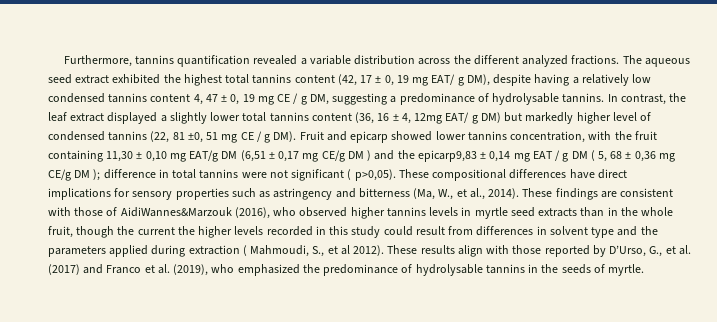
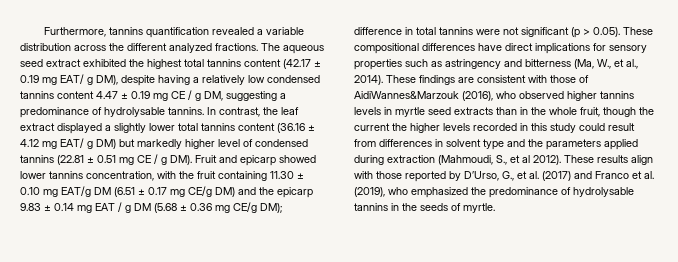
- The aqueous seed extract exhibited the highest total tannins content (42, 17 ± 0, 19 mg EAT/ g DM), despite having a relatively low condensed tannins content 4, 47 ± 0, 19 mg CE / g DM, suggesting a predominance of hydrolysable tannins.
+ The aqueous seed extract exhibited the highest total tannins content (42.17 ± 0.19 mg EAT/ g DM), despite having a relatively low condensed tannins content 4.47 ± 0.19 mg CE / g DM, suggesting a predominance of hydrolysable tannins.
- In contrast, the leaf extract displayed a slightly lower total tannins content (36, 16 ± 4, 12mg EAT/ g DM) but markedly higher level of condensed tannins (22, 81 ±0, 51 mg CE / g DM). Fruit and epicarp showed lower tannins concentration, with the fruit containing 11,30 ± 0,10 mg EAT/g DM (6,51 ± 0,17 mg CE/g DM ) and the epicarp9,83 ± 0,14 mg EAT / g DM ( 5, 68 ± 0,36 mg CE/g DM );
+ In contrast, the leaf extract displayed a slightly lower total tannins content (36.16 ± 4.12 mg EAT/ g DM) but markedly higher level of condensed tannins (22.81 ± 0.51 mg CE / g DM). Fruit and epicarp showed lower tannins concentration, with the fruit containing 11.30 ± 0.10 mg EAT/g DM (6.51 ± 0.17 mg CE/g DM) and the epicarp 9.83 ± 0.14 mg EAT / g DM (5.68 ± 0.36 mg CE/g DM);
- difference in total tannins were not significant ( p>0,05). These compositional differences have direct implications for sensory properties such as astringency and bitterness (Ma, W., et al., 2014).
+ difference in total tannins were not significant (p > 0.05). These compositional differences have direct implications for sensory properties such as astringency and bitterness (Ma, W., et al., 2014).
- These findings are consistent with those of AidiWannes&Marzouk (2016), who observed higher tannins levels in myrtle seed extracts than in the whole fruit, though the current the higher levels recorded in this study could result from differences in solvent type and the parameters applied during extraction ( Mahmoudi, S., et al 2012).
+ These findings are consistent with those of AidiWannes&Marzouk (2016), who observed higher tannins levels in myrtle seed extracts than in the whole fruit, though the current the higher levels recorded in this study could result from differences in solvent type and the parameters applied during extraction (Mahmoudi, S., et al 2012).

